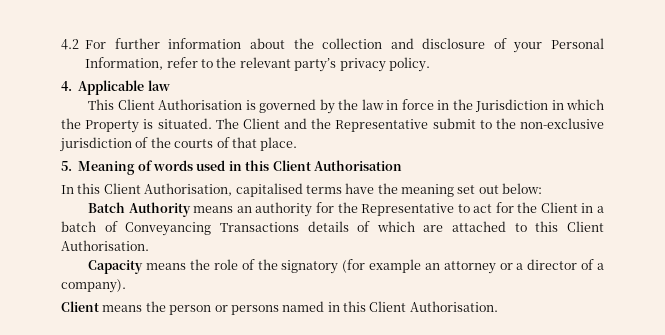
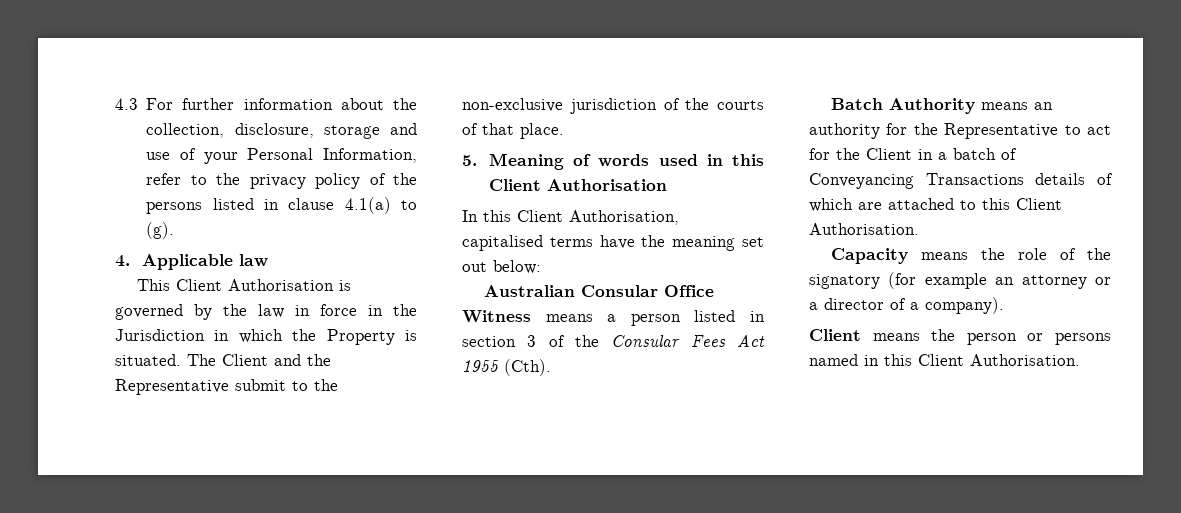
- 4.2 For further information about the collection and disclosure of your Personal Information, refer to the relevant party’s privacy policy.
+ 4.3 For further information about the collection, disclosure, storage and use of your Personal Information, refer to the privacy policy of the persons listed in clause 4.1(a) to (g).
+ Australian Consular Office Witness means a person listed in section 3 of the Consular Fees Act 1955 (Cth).

